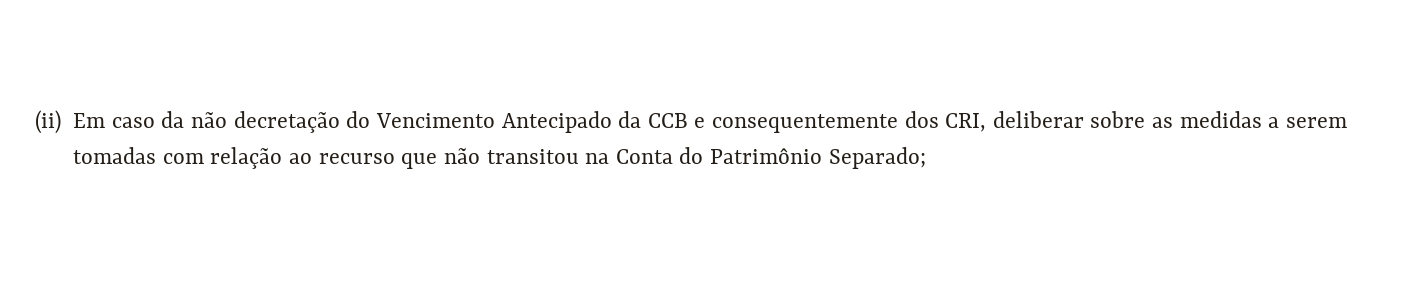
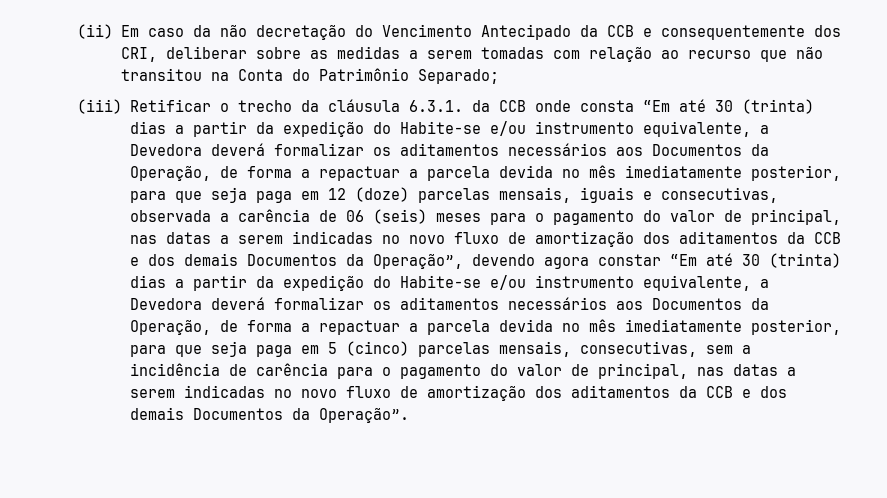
+ (iii) Retificar o trecho da cláusula 6.3.1. da CCB onde consta “Em até 30 (trinta) dias a partir da expedição do Habite-se e/ou instrumento equivalente, a Devedora deverá formalizar os aditamentos necessários aos Documentos da Operação, de forma a repactuar a parcela devida no mês imediatamente posterior, para que seja paga em 12 (doze) parcelas mensais, iguais e consecutivas, observada a carência de 06 (seis) meses para o pagamento do valor de principal, nas datas a serem indicadas no novo fluxo de amortização dos aditamentos da CCB e dos demais Documentos da Operação”, devendo agora constar “Em até 30 (trinta) dias a partir da expedição do Habite-se e/ou instrumento equivalente, a Devedora deverá formalizar os aditamentos necessários aos Documentos da Operação, de forma a repactuar a parcela devida no mês imediatamente posterior, para que seja paga em 5 (cinco) parcelas mensais, consecutivas, sem a incidência de carência para o pagamento do valor de principal, nas datas a serem indicadas no novo fluxo de amortização dos aditamentos da CCB e dos demais Documentos da Operação”.

